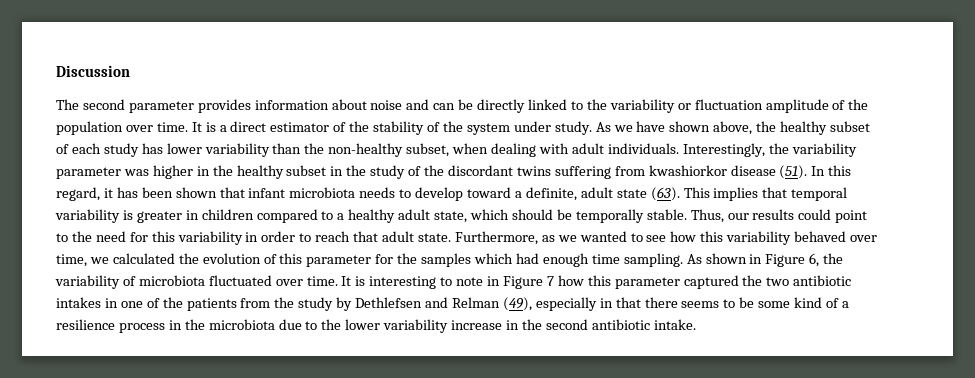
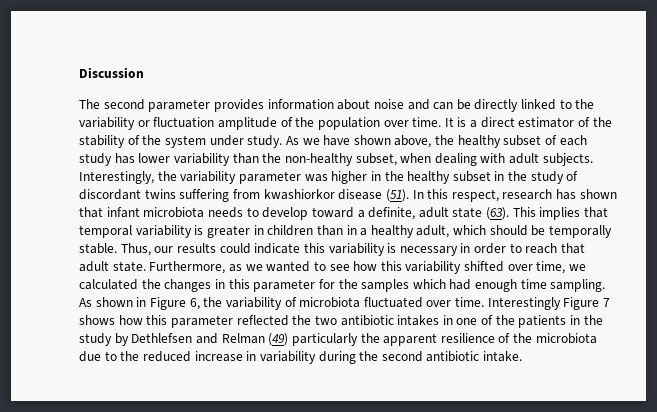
- As we have shown above, the healthy subset of each study has lower variability than the non-healthy subset, when dealing with adult individuals.
+ As we have shown above, the healthy subset of each study has lower variability than the non-healthy subset, when dealing with adult subjects.
- Interestingly, the variability parameter was higher in the healthy subset in the study of the discordant twins suffering from kwashiorkor disease (51).
+ Interestingly, the variability parameter was higher in the healthy subset in the study of discordant twins suffering from kwashiorkor disease (51).
- In this regard, it has been shown that infant microbiota needs to develop toward a definite, adult state (63).
+ In this respect, research has shown that infant microbiota needs to develop toward a definite, adult state (63).
- This implies that temporal variability is greater in children compared to a healthy adult state, which should be temporally stable.
+ This implies that temporal variability is greater in children than in a healthy adult, which should be temporally stable.
- Thus, our results could point to the need for this variability in order to reach that adult state.
+ Thus, our results could indicate this variability is necessary in order to reach that adult state.
- Furthermore, as we wanted to see how this variability behaved over time, we calculated the evolution of this parameter for the samples which had enough time sampling.
+ Furthermore, as we wanted to see how this variability shifted over time, we calculated the changes in this parameter for the samples which had enough time sampling.
- It is interesting to note in Figure 7 how this parameter captured the two antibiotic intakes in one of the patients from the study by Dethlefsen and Relman (49), especially in that there seems to be some kind of a resilience process in the microbiota due to the lower variability increase in the second antibiotic intake.
+ Interestingly Figure 7 shows how this parameter reflected the two antibiotic intakes in one of the patients in the study by Dethlefsen and Relman (49) particularly the apparent resilience of the microbiota due to the reduced increase in variability during the second antibiotic intake.

